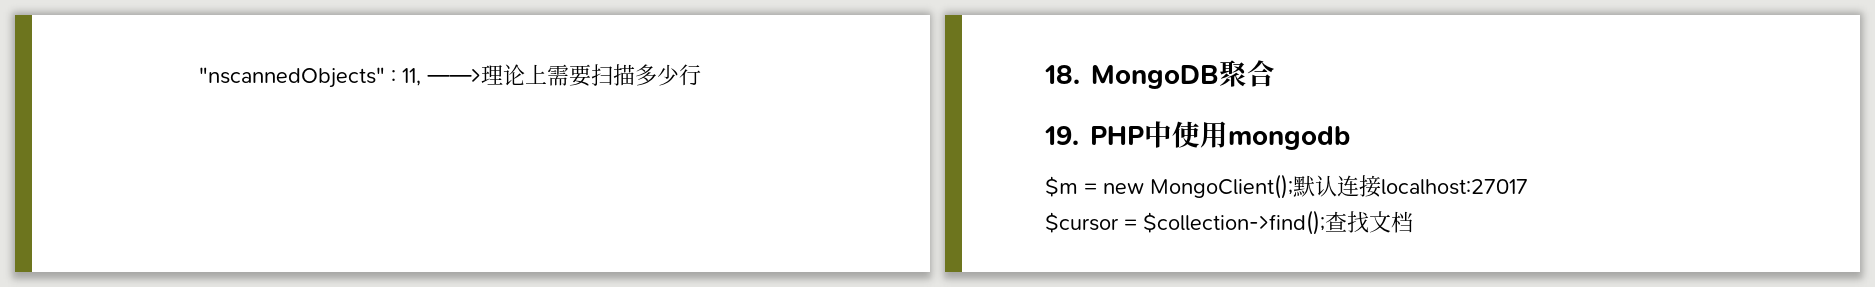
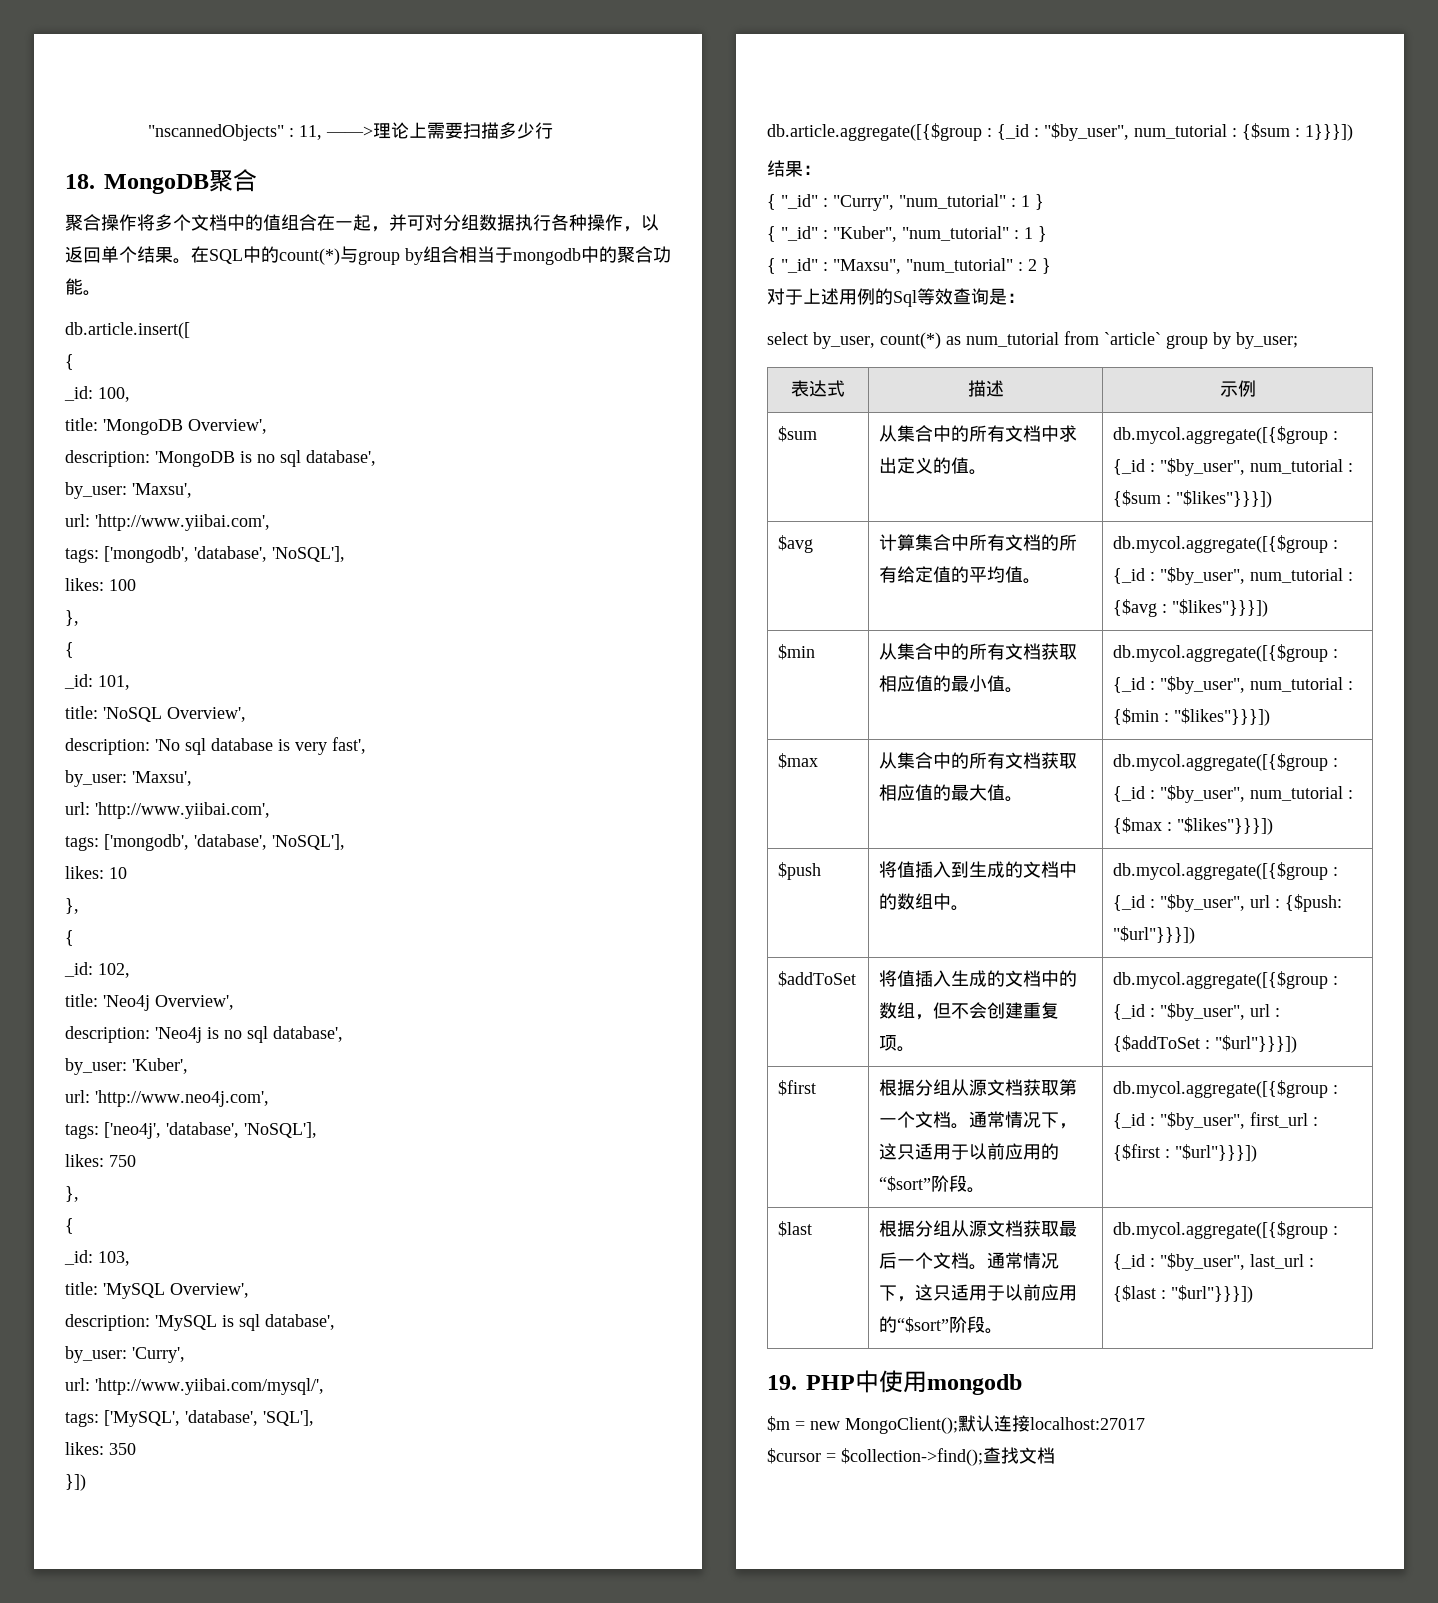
+ 聚合操作将多个文档中的值组合在一起，并可对分组数据执行各种操作，以返回单个结果。在SQL中的count(*)与group by组合相当于mongodb中的聚合功能。
+ db.article.insert([
+ {
+ _id: 100,
+ title: 'MongoDB Overview',
+ description: 'MongoDB is no sql database',
+ by_user: 'Maxsu',
+ url: 'http://www.yiibai.com',
+ tags: ['mongodb', 'database', 'NoSQL'],
+ likes: 100
+ },
+ {
+ _id: 101,
+ title: 'NoSQL Overview',
+ description: 'No sql database is very fast',
+ by_user: 'Maxsu',
+ url: 'http://www.yiibai.com',
+ tags: ['mongodb', 'database', 'NoSQL'],
+ likes: 10
+ },
+ {
+ _id: 102,
+ title: 'Neo4j Overview',
+ description: 'Neo4j is no sql database',
+ by_user: 'Kuber',
+ url: 'http://www.neo4j.com',
+ tags: ['neo4j', 'database', 'NoSQL'],
+ likes: 750
+ },
+ {
+ _id: 103,
+ title: 'MySQL Overview',
+ description: 'MySQL is sql database',
+ by_user: 'Curry',
+ url: 'http://www.yiibai.com/mysql/',
+ tags: ['MySQL', 'database', 'SQL'],
+ likes: 350
+ }])
+ db.article.aggregate([{$group : {_id : "$by_user", num_tutorial : {$sum : 1}}}])
+ 结果：
+ { "_id" : "Curry", "num_tutorial" : 1 }
+ { "_id" : "Kuber", "num_tutorial" : 1 }
+ { "_id" : "Maxsu", "num_tutorial" : 2 }
+ 对于上述用例的Sql等效查询是：
+ select by_user, count(*) as num_tutorial from `article` group by by_user;
+ 表达式 | 描述 | 示例
+ $sum | 从集合中的所有文档中求出定义的值。 | db.mycol.aggregate([{$group : {_id : "$by_user", num_tutorial : {$sum : "$likes"}}}])
+ $avg | 计算集合中所有文档的所有给定值的平均值。 | db.mycol.aggregate([{$group : {_id : "$by_user", num_tutorial : {$avg : "$likes"}}}])
+ $min | 从集合中的所有文档获取相应值的最小值。 | db.mycol.aggregate([{$group : {_id : "$by_user", num_tutorial : {$min : "$likes"}}}])
+ $max | 从集合中的所有文档获取相应值的最大值。 | db.mycol.aggregate([{$group : {_id : "$by_user", num_tutorial : {$max : "$likes"}}}])
+ $push | 将值插入到生成的文档中的数组中。 | db.mycol.aggregate([{$group : {_id : "$by_user", url : {$push: "$url"}}}])
+ $addToSet | 将值插入生成的文档中的数组，但不会创建重复项。 | db.mycol.aggregate([{$group : {_id : "$by_user", url : {$addToSet : "$url"}}}])
+ $first | 根据分组从源文档获取第一个文档。通常情况下，这只适用于以前应用的“$sort”阶段。 | db.mycol.aggregate([{$group : {_id : "$by_user", first_url : {$first : "$url"}}}])
+ $last | 根据分组从源文档获取最后一个文档。通常情况下，这只适用于以前应用的“$sort”阶段。 | db.mycol.aggregate([{$group : {_id : "$by_user", last_url : {$last : "$url"}}}])

